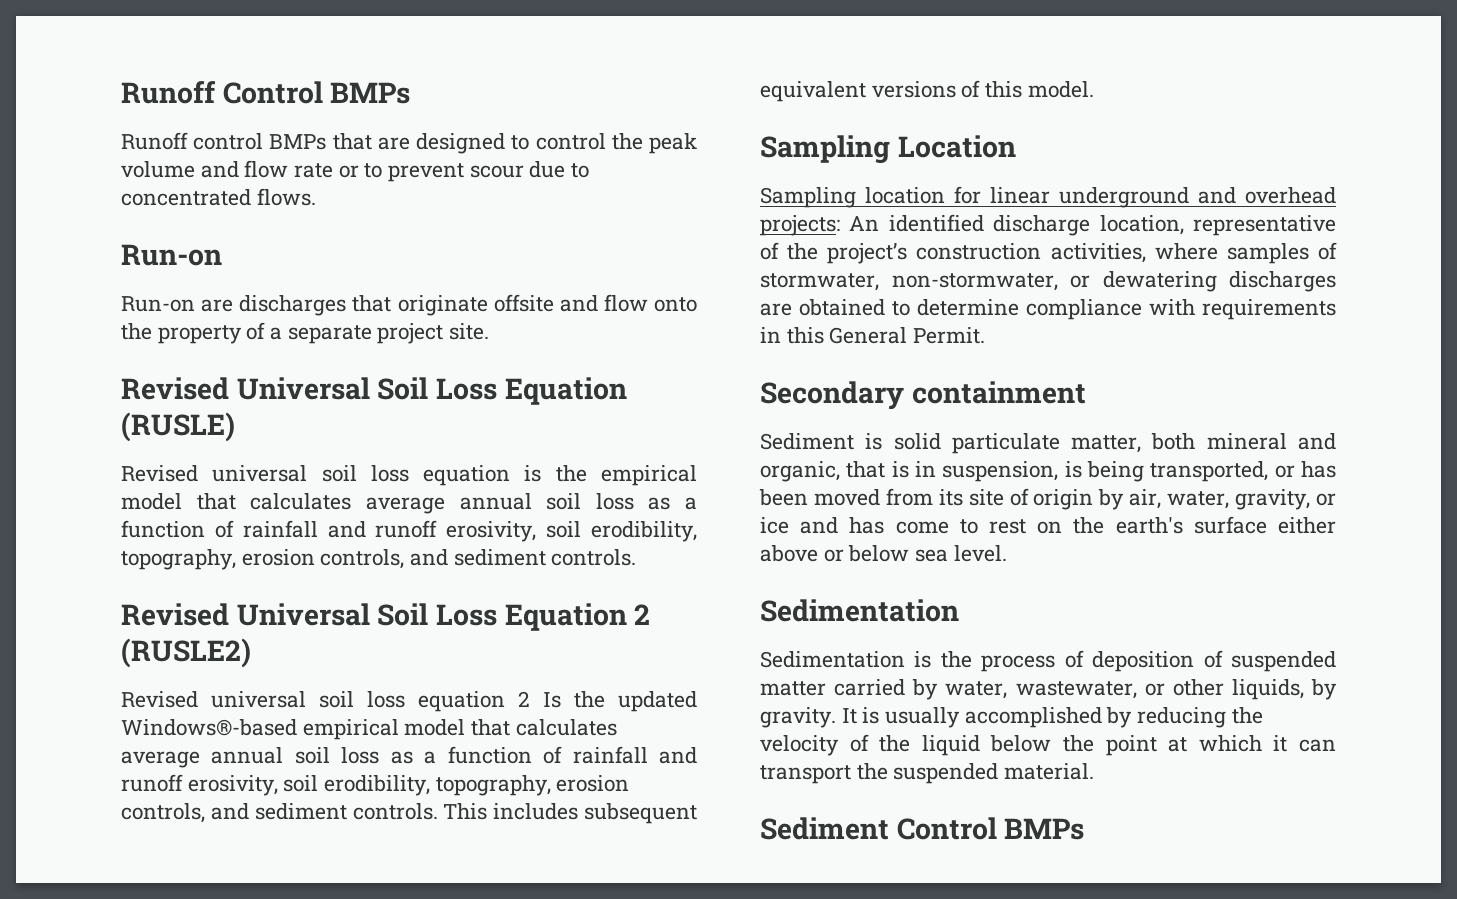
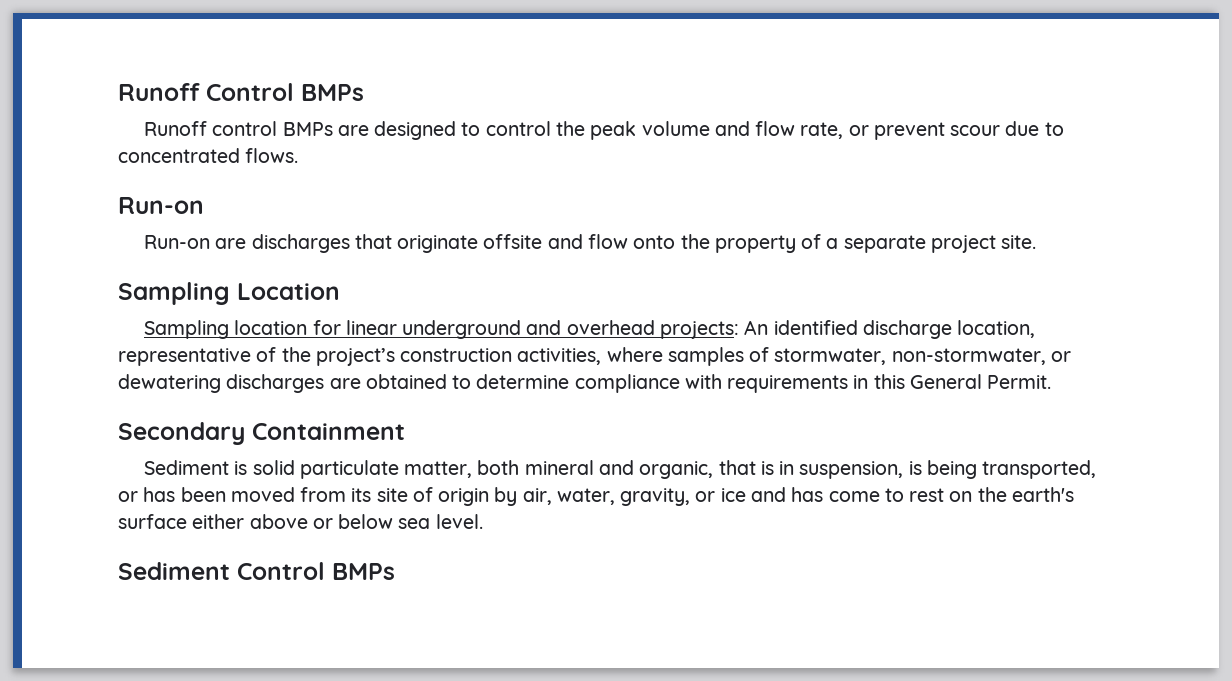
- Runoff control BMPs that are designed to control the peak volume and flow rate or to prevent scour due to concentrated flows.
+ Runoff control BMPs are designed to control the peak volume and flow rate, or prevent scour due to concentrated flows.
- Revised Universal Soil Loss Equation (RUSLE)
- Revised universal soil loss equation is the empirical model that calculates average annual soil loss as a function of rainfall and runoff erosivity, soil erodibility, topography, erosion controls, and sediment controls.
- Revised Universal Soil Loss Equation 2 (RUSLE2)
- Revised universal soil loss equation 2 Is the updated Windows®-based empirical model that calculates average annual soil loss as a function of rainfall and runoff erosivity, soil erodibility, topography, erosion controls, and sediment controls. This includes subsequent equivalent versions of this model.
- Secondary containment
+ Secondary Containment
  Sediment is solid particulate matter, both mineral and organic, that is in suspension, is being transported, or has been moved from its site of origin by air, water, gravity, or ice and has come to rest on the earth's surface either above or below sea level.
- Sedimentation
- Sedimentation is the process of deposition of suspended matter carried by water, wastewater, or other liquids, by gravity. It is usually accomplished by reducing the velocity of the liquid below the point at which it can transport the suspended material.

